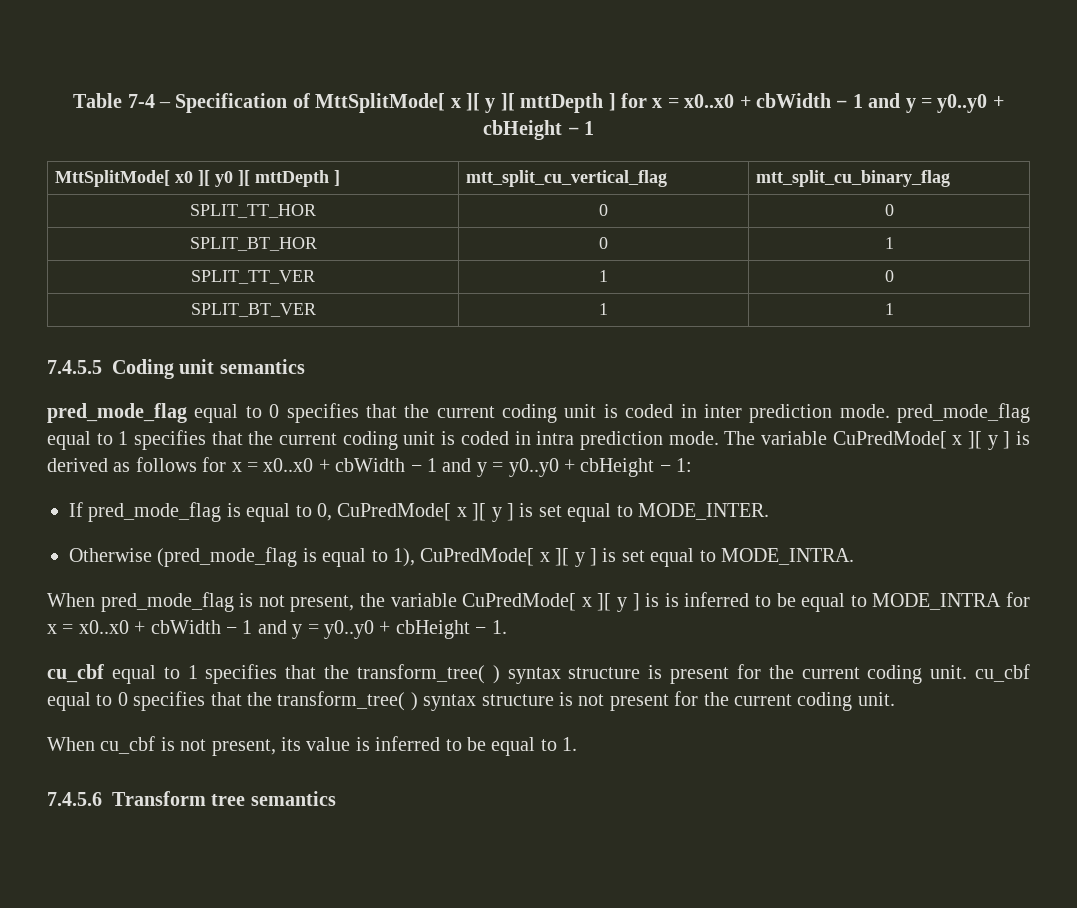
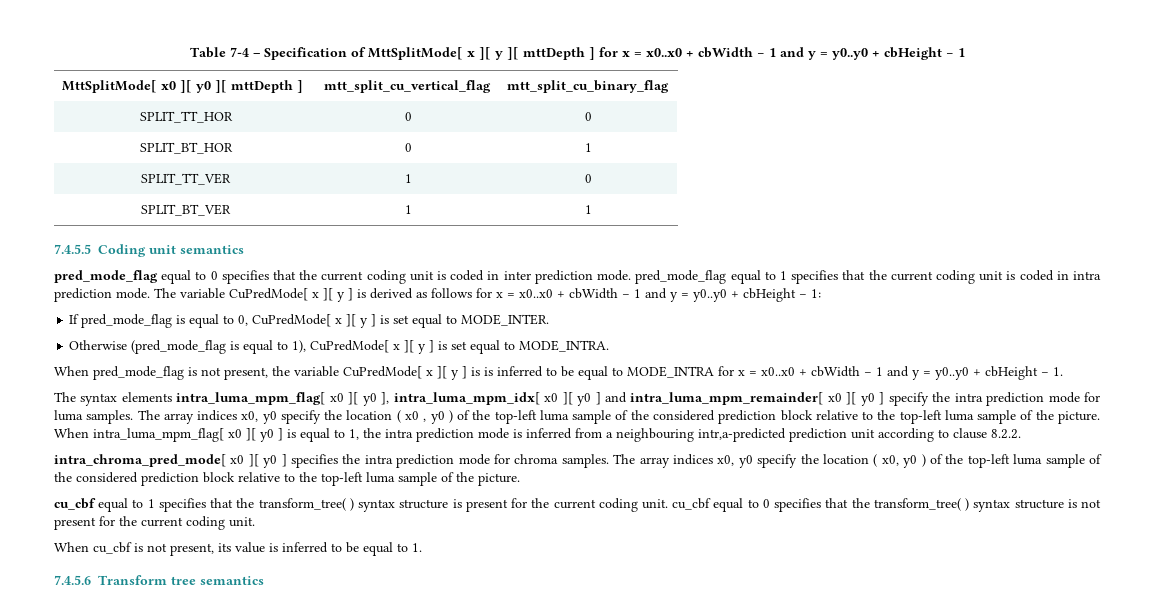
+ The syntax elements intra_luma_mpm_flag[ x0 ][ y0 ], intra_luma_mpm_idx[ x0 ][ y0 ] and intra_luma_mpm_remainder[ x0 ][ y0 ] specify the intra prediction mode for luma samples. The array indices x0, y0 specify the location ( x0 , y0 ) of the top-left luma sample of the considered prediction block relative to the top-left luma sample of the picture. When intra_luma_mpm_flag[ x0 ][ y0 ] is equal to 1, the intra prediction mode is inferred from a neighbouring intr,a-predicted prediction unit according to clause 8.2.2.
+ intra_chroma_pred_mode[ x0 ][ y0 ] specifies the intra prediction mode for chroma samples. The array indices x0, y0 specify the location ( x0, y0 ) of the top-left luma sample of the considered prediction block relative to the top-left luma sample of the picture.

